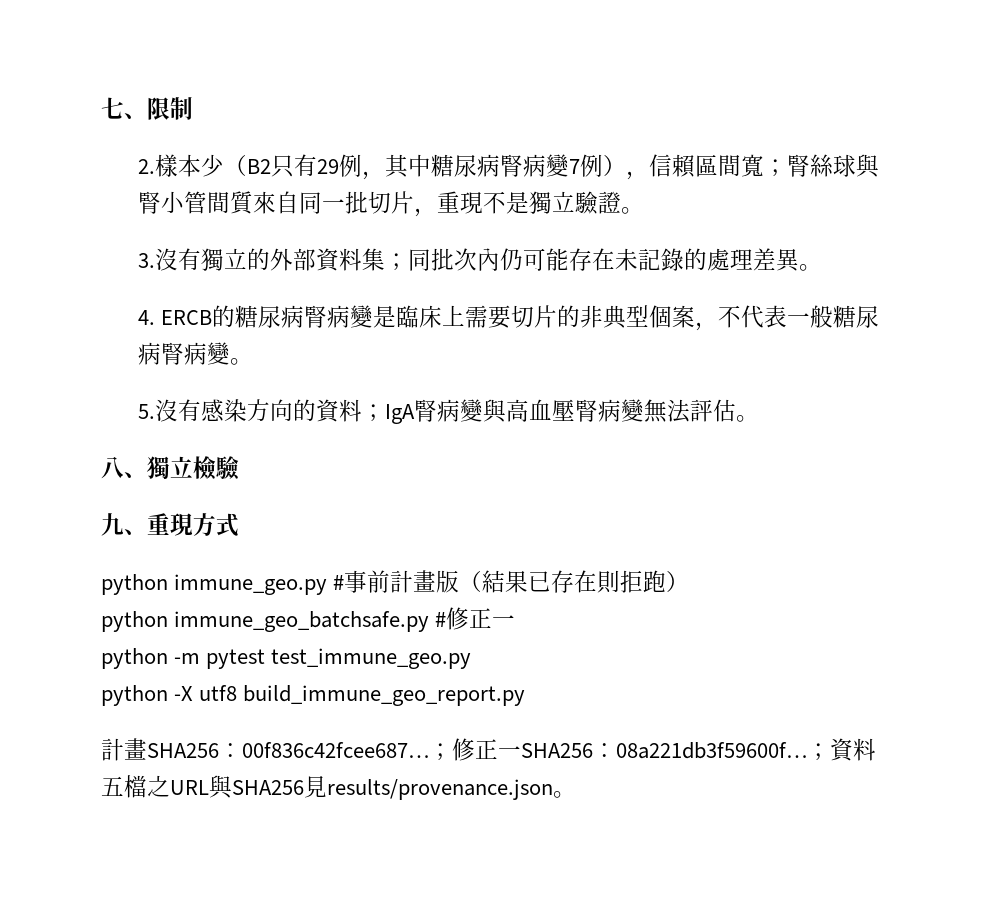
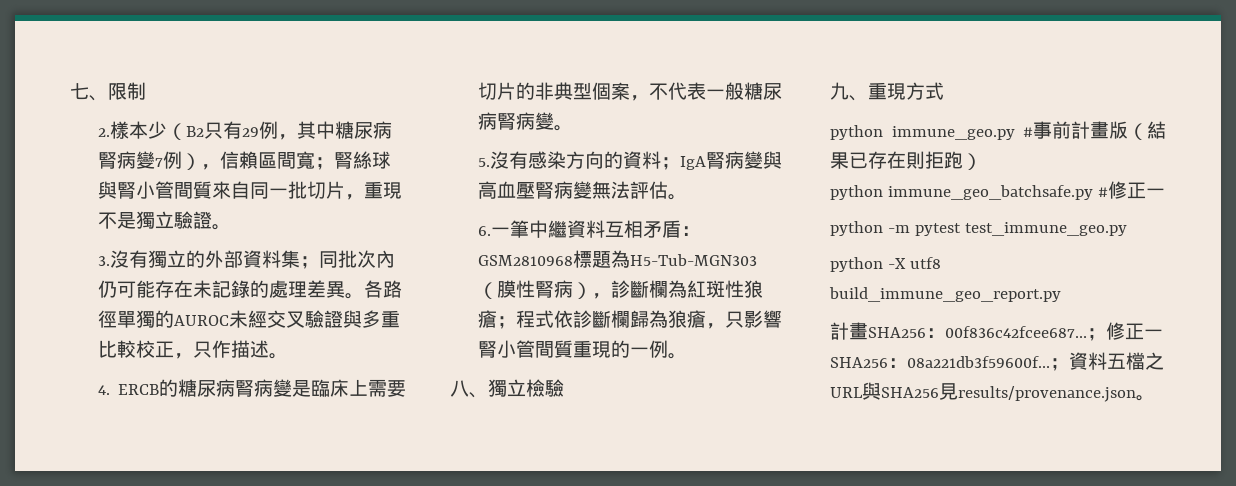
+ 各路徑單獨的AUROC未經交叉驗證與多重比較校正，只作描述。
+ 6.一筆中繼資料互相矛盾：GSM2810968標題為H5-Tub-MGN303（膜性腎病），診斷欄為紅斑性狼瘡；程式依診斷欄歸為狼瘡，只影響腎小管間質重現的一例。

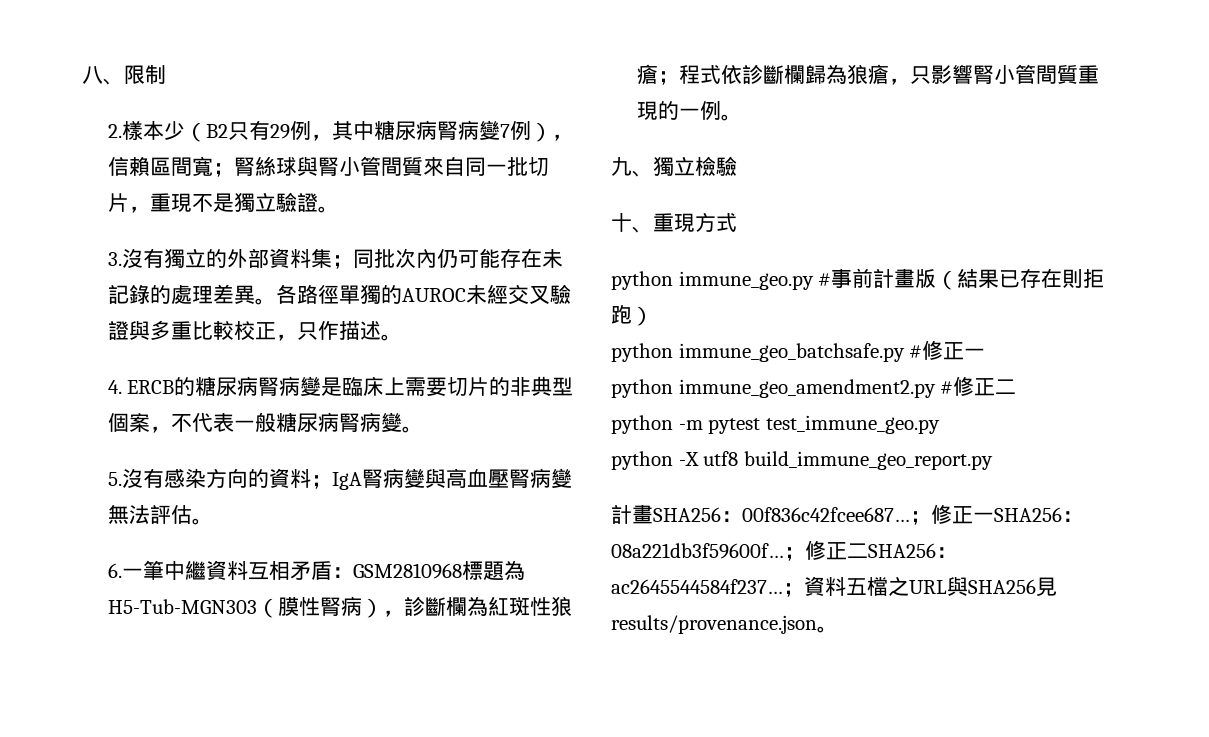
- 七、限制
+ 八、限制
- 八、獨立檢驗
+ 九、獨立檢驗
- 九、重現方式
+ 十、重現方式
+ python immune_geo_amendment2.py #修正二
- ；資料五檔之URL與SHA256見results/provenance.json。
+ ；修正二SHA256：ac2645544584f237…；資料五檔之URL與SHA256見results/provenance.json。

